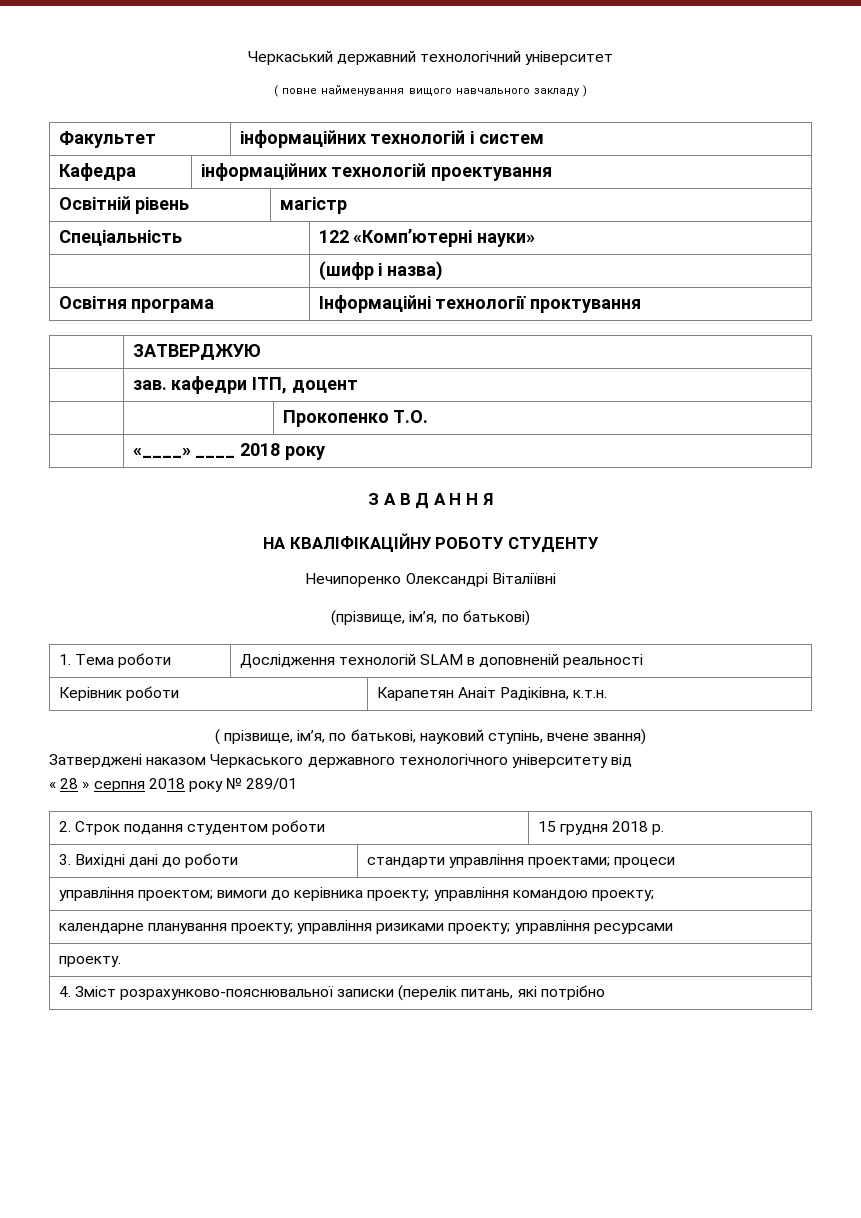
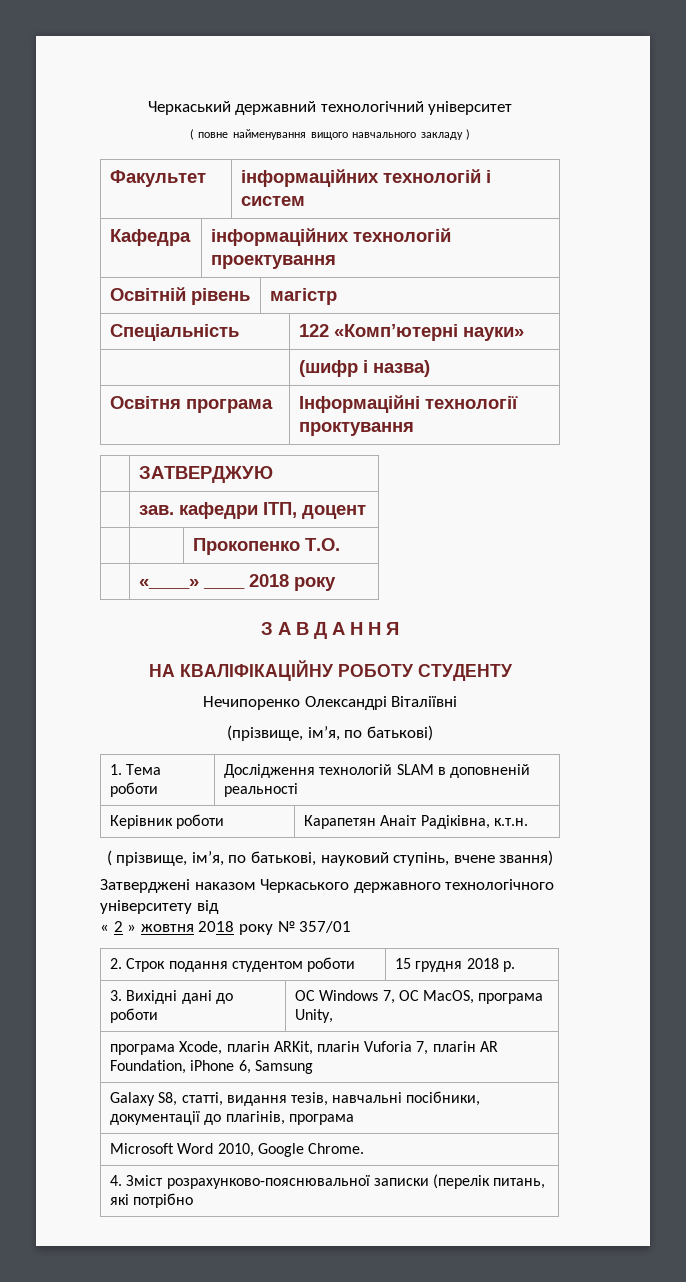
- « 28 » серпня 2018 року № 289/01
+ « 2 » жовтня 2018 року № 357/01
- 3. Вихідні дані до роботи | стандарти управління проектами; процеси
- управління проектом; вимоги до керівника проекту; управління командою проекту;
- календарне планування проекту; управління ризиками проекту; управління ресурсами
- проекту.
+ 3. Вихідні дані до роботи | ОС Windows 7, OC MacOS, програма Unity,
+ програма Xcode, плагін ARKit, плагін Vuforia 7, плагін AR Foundation, iPhone 6, Samsung
+ Galaxy S8, статті, видання тезів, навчальні посібники, документації до плагінів, програма
+ Microsoft Word 2010, Google Chrome.

